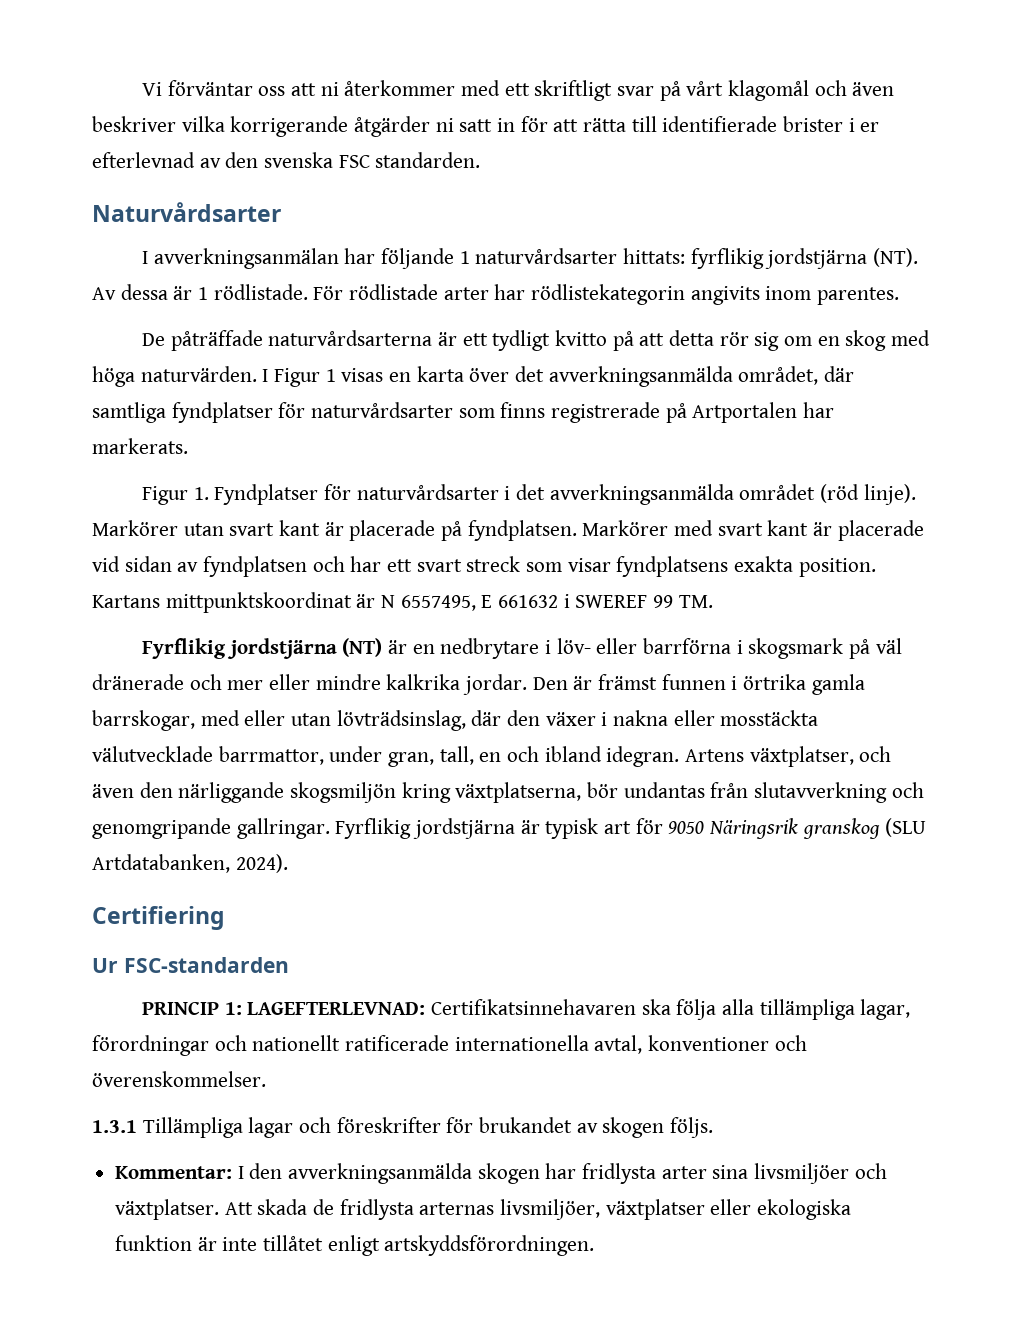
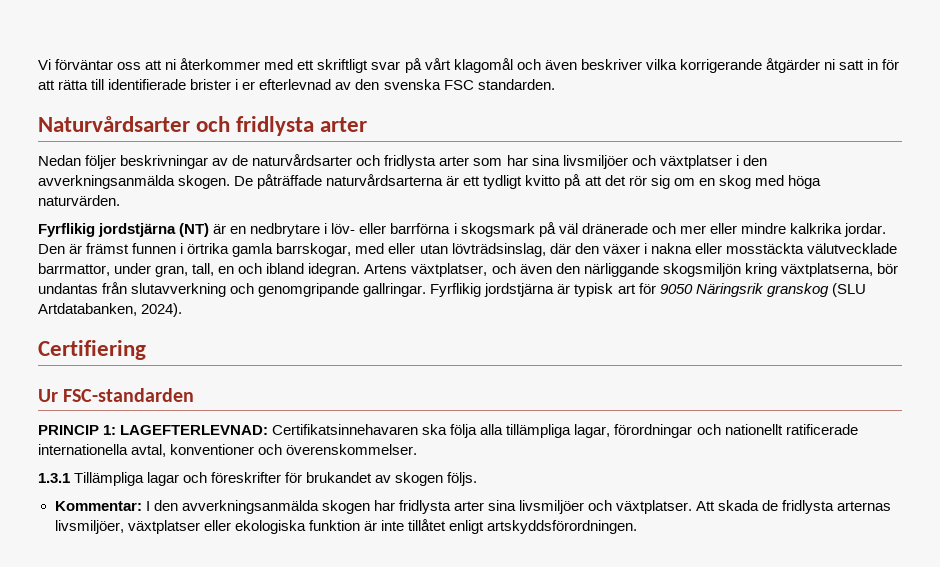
- Naturvårdsarter
- I avverkningsanmälan har följande 1 naturvårdsarter hittats: fyrflikig jordstjärna (NT). Av dessa är 1 rödlistade. För rödlistade arter har rödlistekategorin angivits inom parentes.
- De påträffade naturvårdsarterna är ett tydligt kvitto på att detta rör sig om en skog med höga naturvärden. I Figur 1 visas en karta över det avverkningsanmälda området, där samtliga fyndplatser för naturvårdsarter som finns registrerade på Artportalen har markerats.
- Figur 1. Fyndplatser för naturvårdsarter i det avverkningsanmälda området (röd linje). Markörer utan svart kant är placerade på fyndplatsen. Markörer med svart kant är placerade vid sidan av fyndplatsen och har ett svart streck som visar fyndplatsens exakta position. Kartans mittpunktskoordinat är N 6557495, E 661632 i SWEREF 99 TM.
+ Naturvårdsarter och fridlysta arter
+ Nedan följer beskrivningar av de naturvårdsarter och fridlysta arter som har sina livsmiljöer och växtplatser i den avverkningsanmälda skogen. De påträffade naturvårdsarterna är ett tydligt kvitto på att det rör sig om en skog med höga naturvärden.

